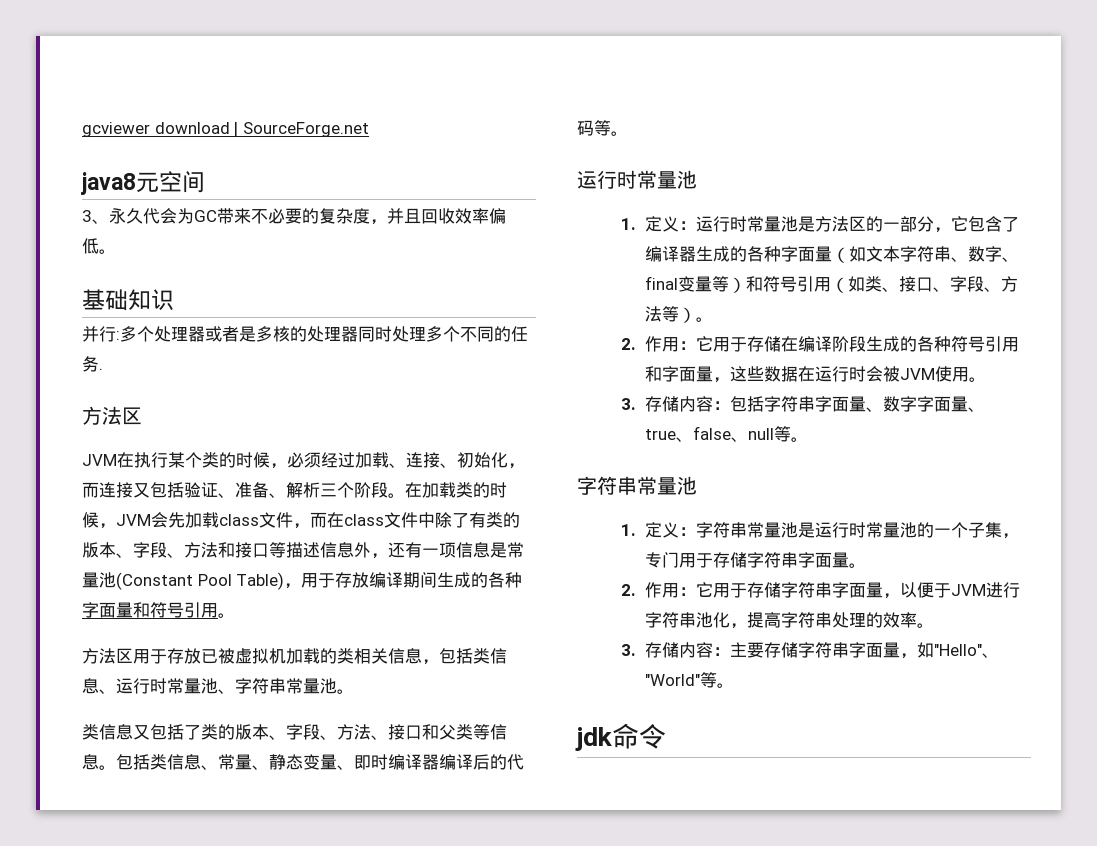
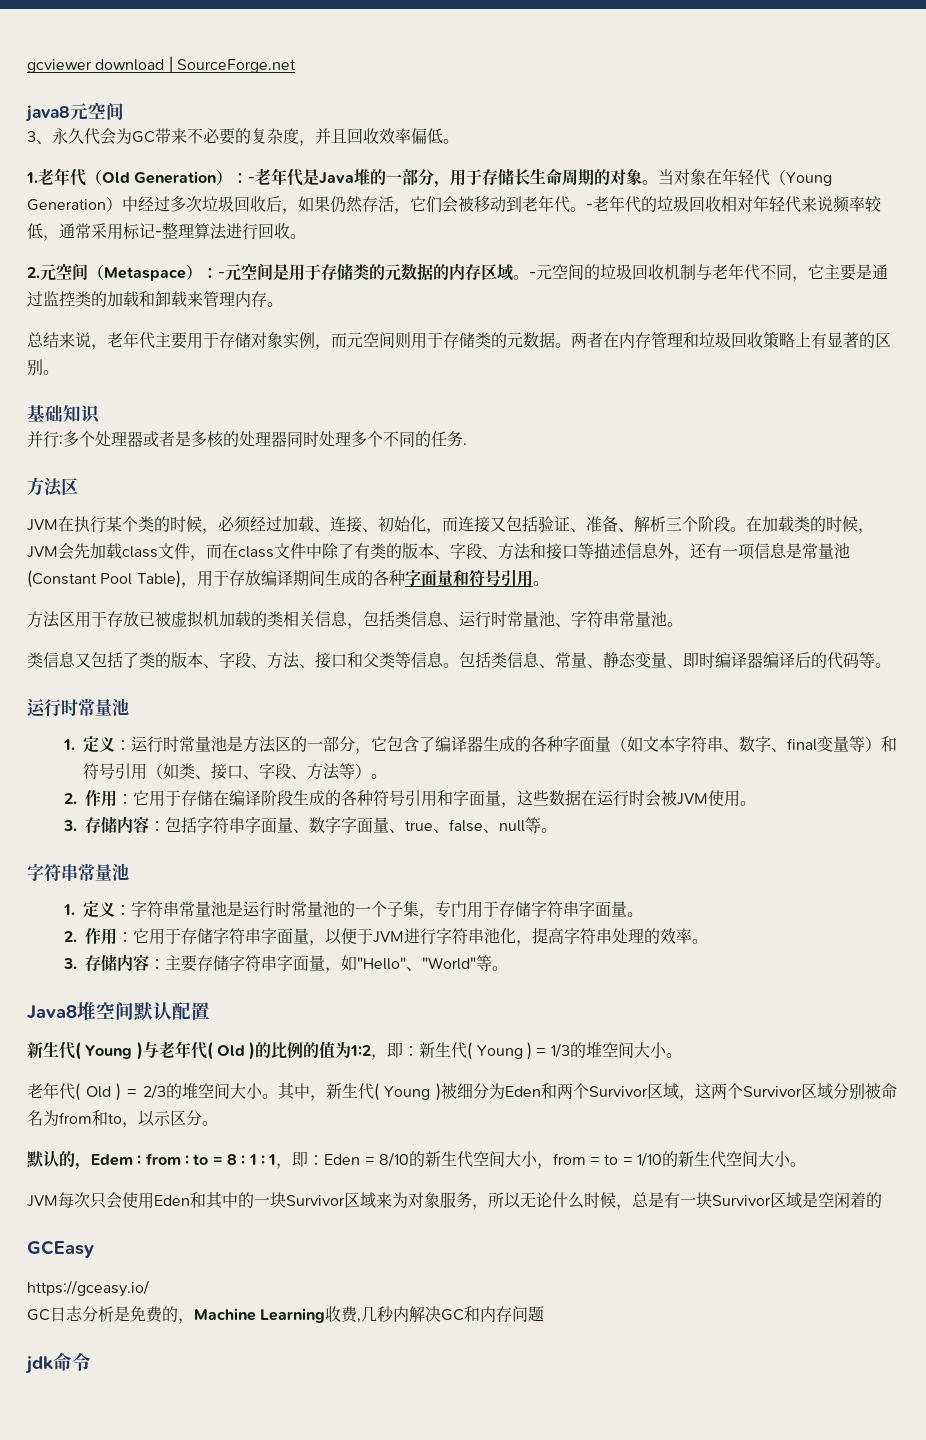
+ 1.老年代（Old Generation）：-老年代是Java堆的一部分，用于存储长生命周期的对象。当对象在年轻代（Young Generation）中经过多次垃圾回收后，如果仍然存活，它们会被移动到老年代。-老年代的垃圾回收相对年轻代来说频率较低，通常采用标记-整理算法进行回收。
+ 2.元空间（Metaspace）：-元空间是用于存储类的元数据的内存区域。-元空间的垃圾回收机制与老年代不同，它主要是通过监控类的加载和卸载来管理内存。
+ 总结来说，老年代主要用于存储对象实例，而元空间则用于存储类的元数据。两者在内存管理和垃圾回收策略上有显著的区别。
+ Java8堆空间默认配置
+ 新生代( Young )与老年代( Old )的比例的值为1:2，即：新生代( Young ) = 1/3的堆空间大小。
+ 老年代( Old ) = 2/3的堆空间大小。其中，新生代( Young )被细分为Eden和两个Survivor区域，这两个Survivor区域分别被命名为from和to，以示区分。
+ 默认的，Edem : from : to = 8 : 1 : 1，即：Eden = 8/10的新生代空间大小，from = to = 1/10的新生代空间大小。
+ JVM每次只会使用Eden和其中的一块Survivor区域来为对象服务，所以无论什么时候，总是有一块Survivor区域是空闲着的
+ GCEasy
+ https://gceasy.io/
+ GC日志分析是免费的，Machine Learning收费,几秒内解决GC和内存问题

